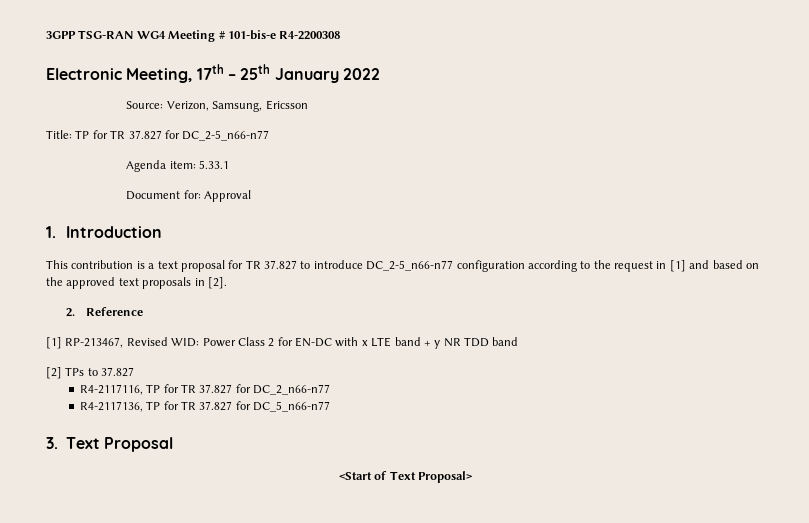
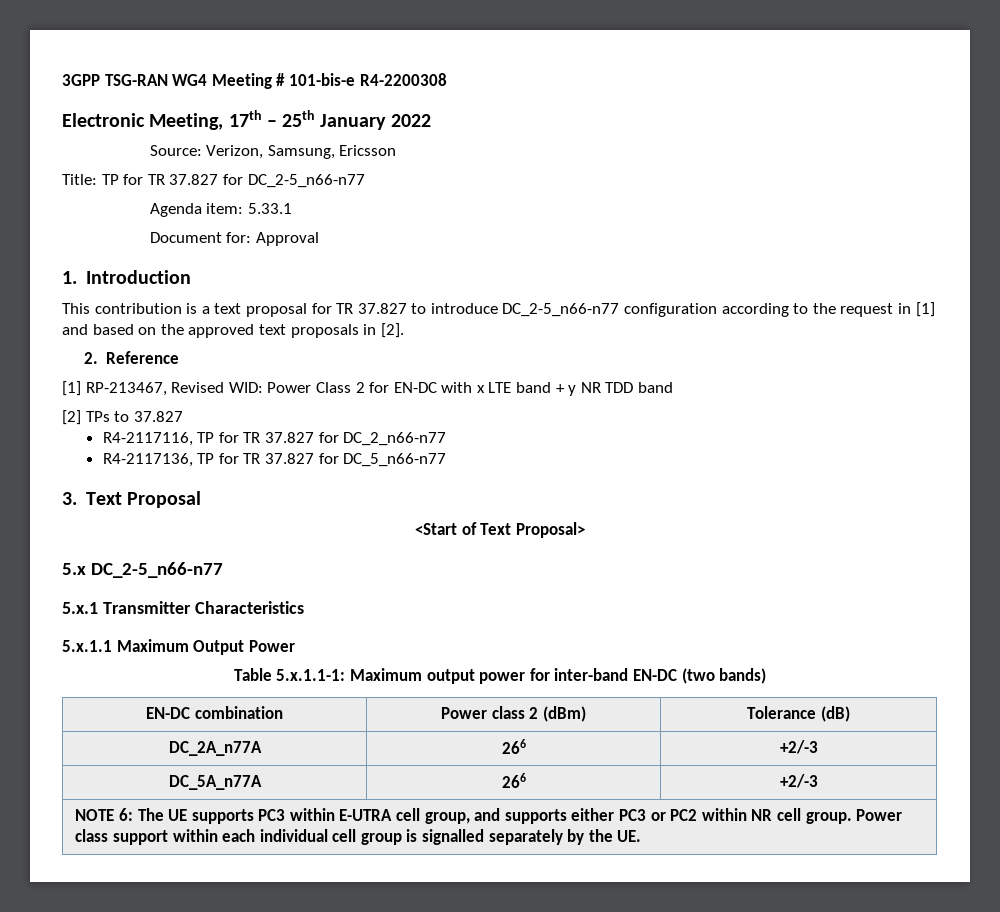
+ 5.x DC_2-5_n66-n77
+ 5.x.1 Transmitter Characteristics
+ 5.x.1.1 Maximum Output Power
+ Table 5.x.1.1-1: Maximum output power for inter-band EN-DC (two bands)
+ EN-DC combination | Power class 2 (dBm) | Tolerance (dB)
+ DC_2A_n77A | 266 | +2/-3
+ DC_5A_n77A | 266 | +2/-3
+ NOTE 6: The UE supports PC3 within E-UTRA cell group, and supports either PC3 or PC2 within NR cell group. Power class support within each individual cell group is signalled separately by the UE.

